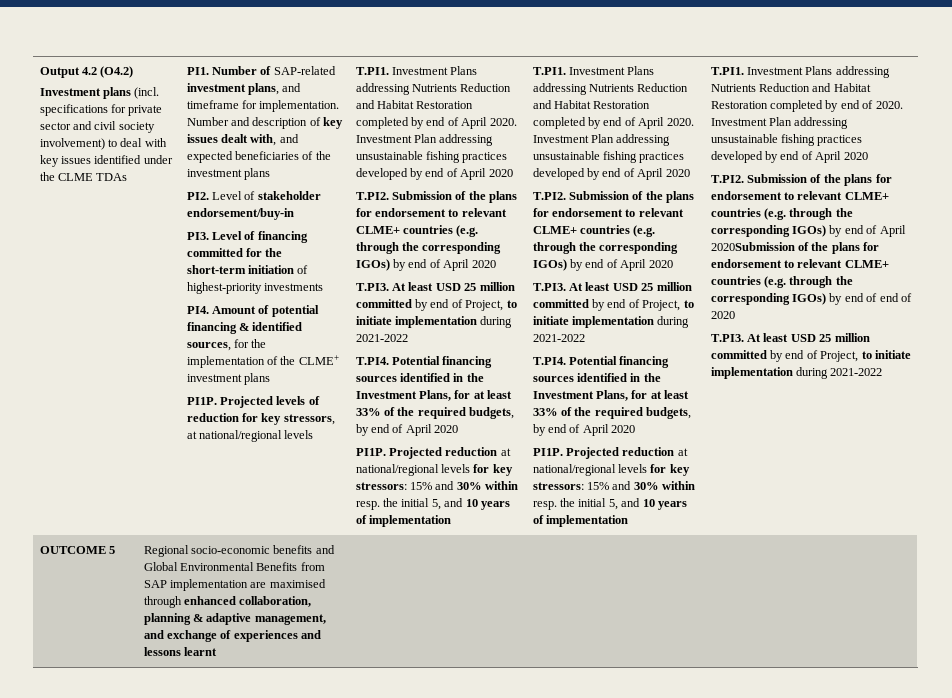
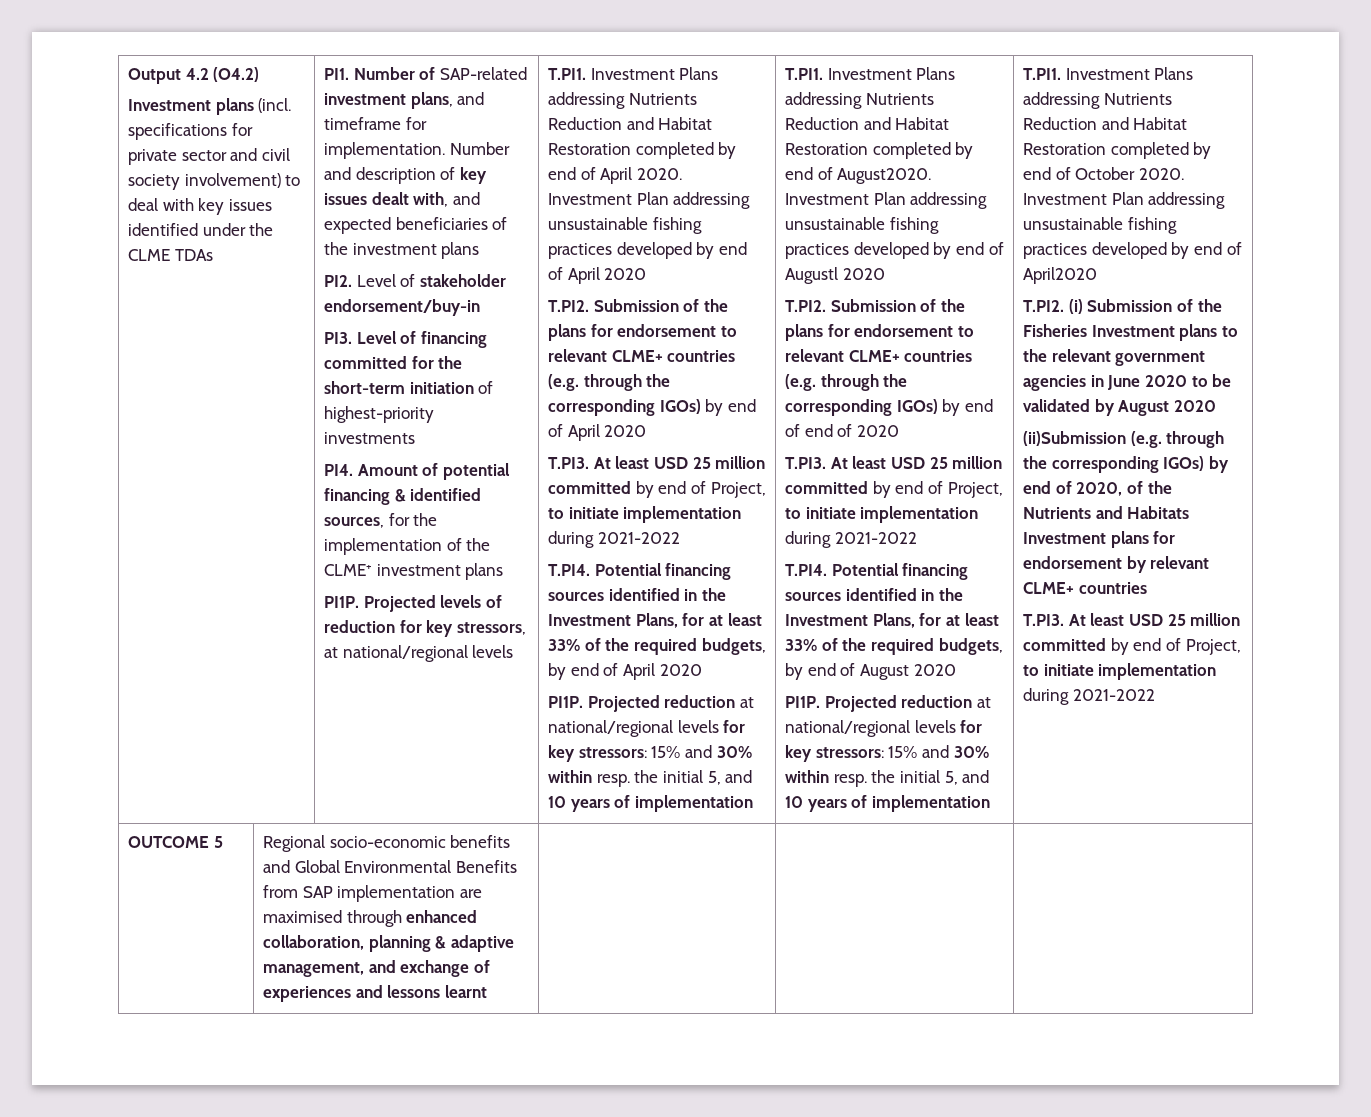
- Projected reduction at national/regional levels for key stressors: 15% and 30% within resp. the initial 5, and 10 years of implementation | T.PI1. Investment Plans addressing Nutrients Reduction and Habitat Restoration completed by end of April 2020. Investment Plan addressing unsustainable fishing practices developed by end of April 2020
- T.PI2. Submission of the plans for endorsement to relevant CLME+ countries (e.g. through the corresponding IGOs) by end of April 2020
+ Projected reduction at national/regional levels for key stressors: 15% and 30% within resp. the initial 5, and 10 years of implementation | T.PI1. Investment Plans addressing Nutrients Reduction and Habitat Restoration completed by end of August2020. Investment Plan addressing unsustainable fishing practices developed by end of Augustl 2020
+ T.PI2. Submission of the plans for endorsement to relevant CLME+ countries (e.g. through the corresponding IGOs) by end of end of 2020
  T.PI3. At least USD 25 million committed by end of Project, to initiate implementation during 2021-2022
- T.PI4. Potential financing sources identified in the Investment Plans, for at least 33% of the required budgets, by end of April 2020
+ T.PI4. Potential financing sources identified in the Investment Plans, for at least 33% of the required budgets, by end of August 2020
- T.PI1. Investment Plans addressing Nutrients Reduction and Habitat Restoration completed by end of 2020. Investment Plan addressing unsustainable fishing practices developed by end of April 2020
- T.PI2. Submission of the plans for endorsement to relevant CLME+ countries (e.g. through the corresponding IGOs) by end of April 2020Submission of the plans for endorsement to relevant CLME+ countries (e.g. through the corresponding IGOs) by end of end of 2020
+ T.PI1. Investment Plans addressing Nutrients Reduction and Habitat Restoration completed by end of October 2020. Investment Plan addressing unsustainable fishing practices developed by end of April2020
+ T.PI2. (i) Submission of the Fisheries Investment plans to the relevant government agencies in June 2020 to be validated by August 2020
+ (ii)Submission (e.g. through the corresponding IGOs) by end of 2020, of the Nutrients and Habitats Investment plans for endorsement by relevant CLME+ countries

